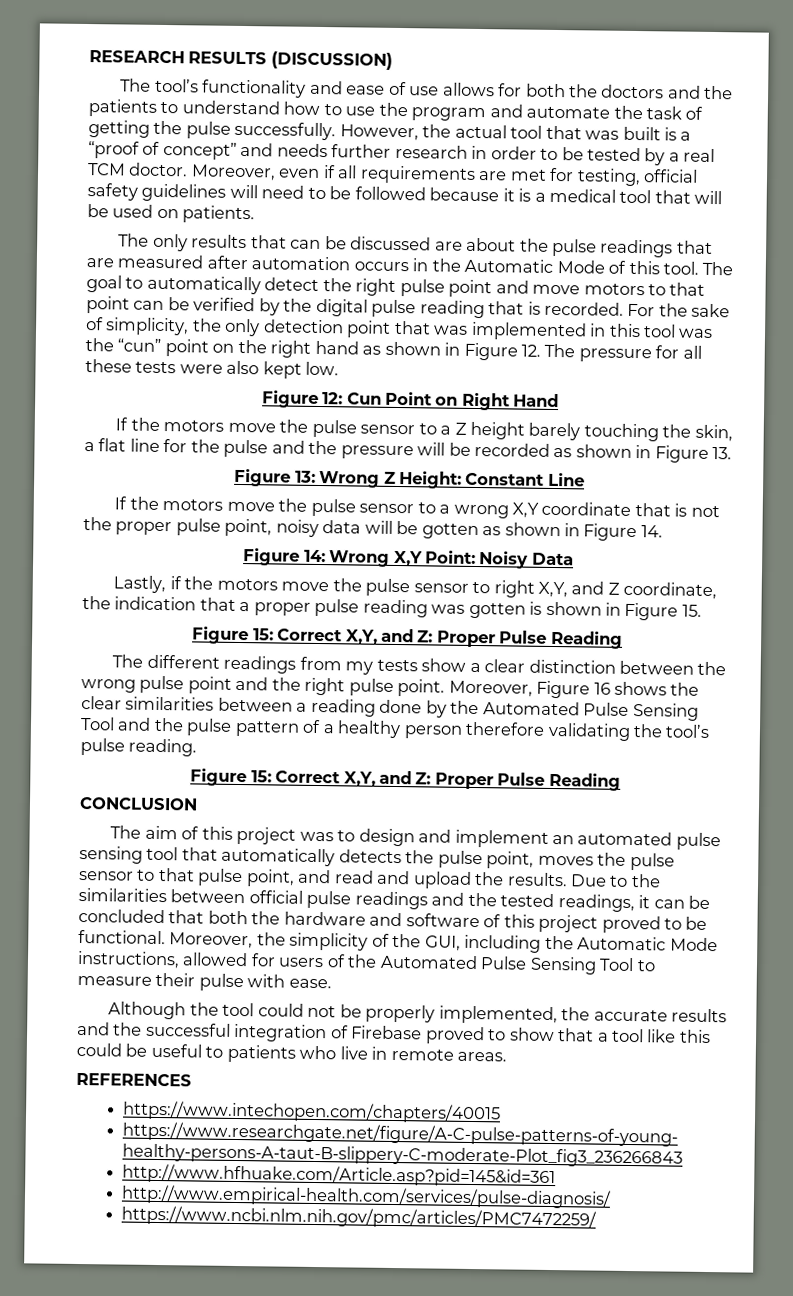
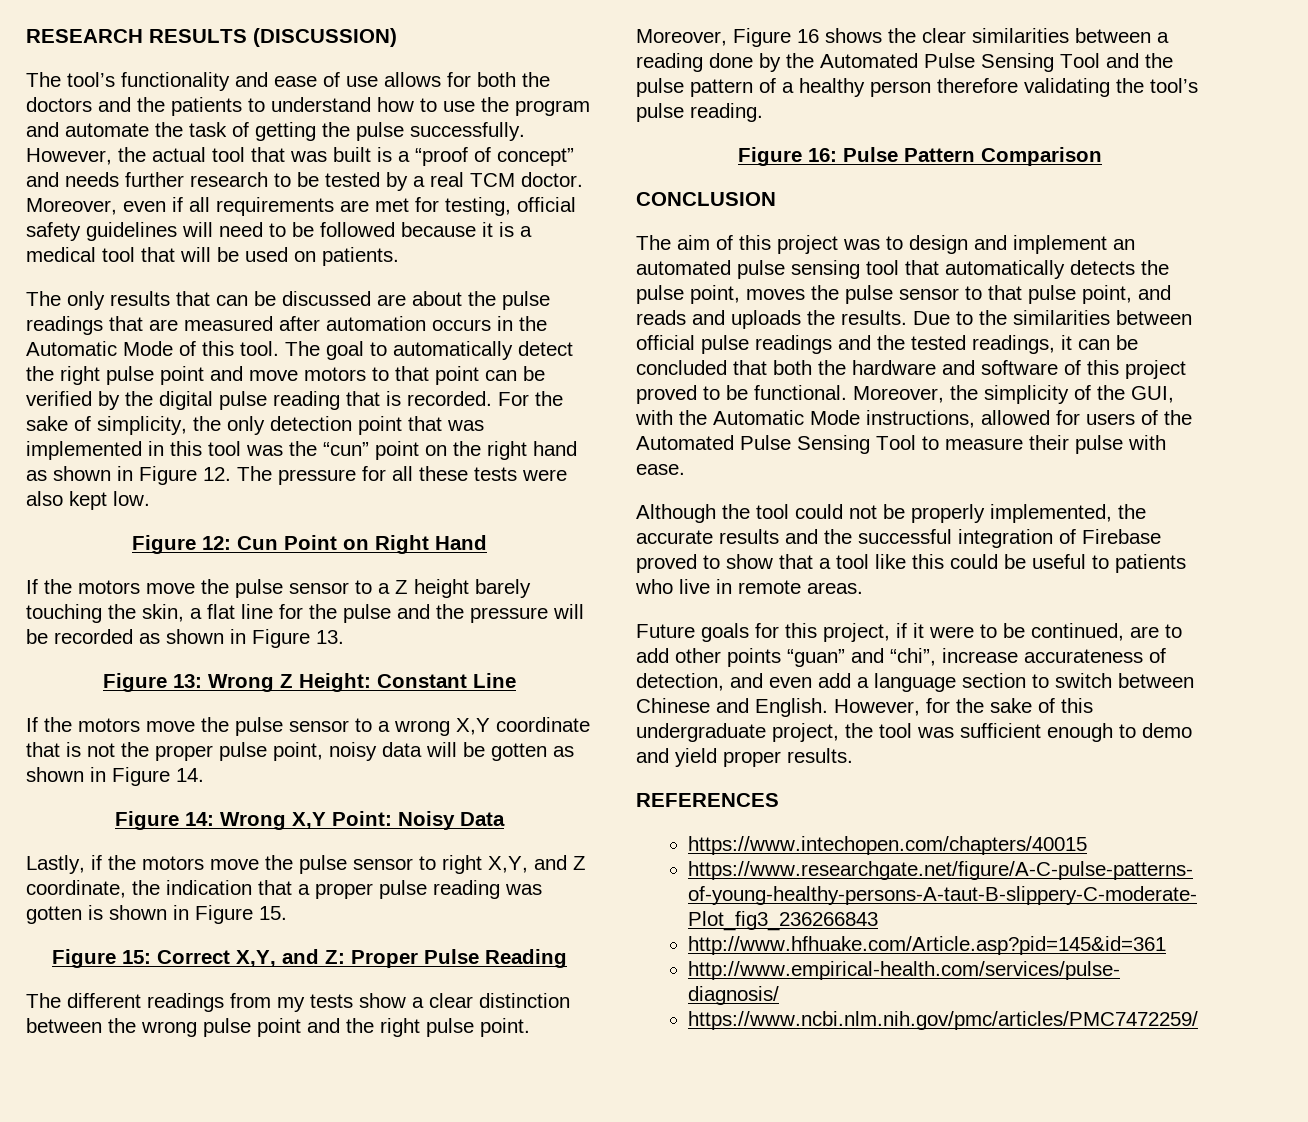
- However, the actual tool that was built is a “proof of concept” and needs further research in order to be tested by a real TCM doctor.
+ However, the actual tool that was built is a “proof of concept” and needs further research to be tested by a real TCM doctor.
  Moreover, Figure 16 shows the clear similarities between a reading done by the Automated Pulse Sensing Tool and the pulse pattern of a healthy person therefore validating the tool’s pulse reading.
- Figure 15: Correct X,Y, and Z: Proper Pulse Reading
+ Figure 16: Pulse Pattern Comparison
- The aim of this project was to design and implement an automated pulse sensing tool that automatically detects the pulse point, moves the pulse sensor to that pulse point, and read and upload the results.
+ The aim of this project was to design and implement an automated pulse sensing tool that automatically detects the pulse point, moves the pulse sensor to that pulse point, and reads and uploads the results.
- Moreover, the simplicity of the GUI, including the Automatic Mode instructions, allowed for users of the Automated Pulse Sensing Tool to measure their pulse with ease.
+ Moreover, the simplicity of the GUI, with the Automatic Mode instructions, allowed for users of the Automated Pulse Sensing Tool to measure their pulse with ease.
+ Future goals for this project, if it were to be continued, are to add other points “guan” and “chi”, increase accurateness of detection, and even add a language section to switch between Chinese and English. However, for the sake of this undergraduate project, the tool was sufficient enough to demo and yield proper results.

